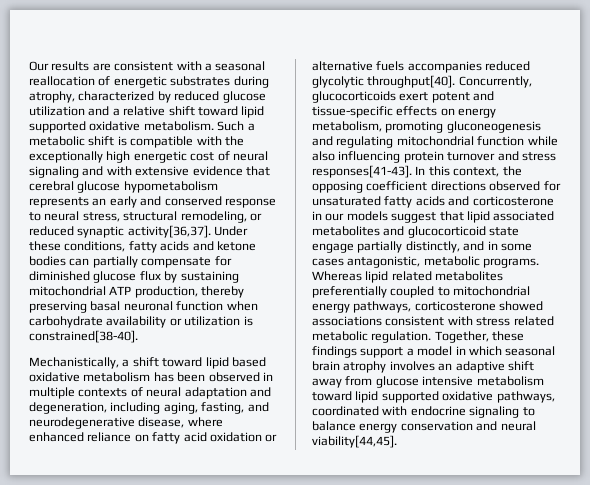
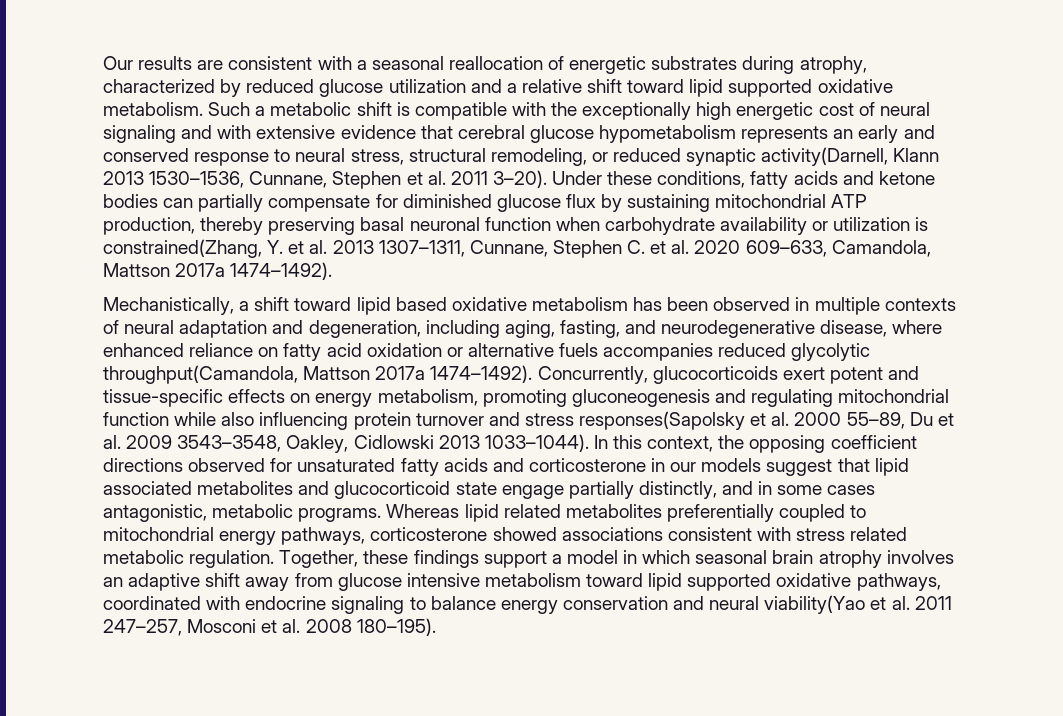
- Such a metabolic shift is compatible with the exceptionally high energetic cost of neural signaling and with extensive evidence that cerebral glucose hypometabolism represents an early and conserved response to neural stress, structural remodeling, or reduced synaptic activity[36,37].
+ Such a metabolic shift is compatible with the exceptionally high energetic cost of neural signaling and with extensive evidence that cerebral glucose hypometabolism represents an early and conserved response to neural stress, structural remodeling, or reduced synaptic activity(Darnell, Klann 2013 1530–1536, Cunnane, Stephen et al. 2011 3–20).
- Under these conditions, fatty acids and ketone bodies can partially compensate for diminished glucose flux by sustaining mitochondrial ATP production, thereby preserving basal neuronal function when carbohydrate availability or utilization is constrained[38-40].
+ Under these conditions, fatty acids and ketone bodies can partially compensate for diminished glucose flux by sustaining mitochondrial ATP production, thereby preserving basal neuronal function when carbohydrate availability or utilization is constrained(Zhang, Y. et al. 2013 1307–1311, Cunnane, Stephen C. et al. 2020 609–633, Camandola, Mattson 2017a 1474–1492).
- Mechanistically, a shift toward lipid based oxidative metabolism has been observed in multiple contexts of neural adaptation and degeneration, including aging, fasting, and neurodegenerative disease, where enhanced reliance on fatty acid oxidation or alternative fuels accompanies reduced glycolytic throughput[40].
+ Mechanistically, a shift toward lipid based oxidative metabolism has been observed in multiple contexts of neural adaptation and degeneration, including aging, fasting, and neurodegenerative disease, where enhanced reliance on fatty acid oxidation or alternative fuels accompanies reduced glycolytic throughput(Camandola, Mattson 2017a 1474–1492).
- Concurrently, glucocorticoids exert potent and tissue-specific effects on energy metabolism, promoting gluconeogenesis and regulating mitochondrial function while also influencing protein turnover and stress responses[41-43].
+ Concurrently, glucocorticoids exert potent and tissue-specific effects on energy metabolism, promoting gluconeogenesis and regulating mitochondrial function while also influencing protein turnover and stress responses(Sapolsky et al. 2000 55–89, Du et al. 2009 3543–3548, Oakley, Cidlowski 2013 1033–1044).
- Together, these findings support a model in which seasonal brain atrophy involves an adaptive shift away from glucose intensive metabolism toward lipid supported oxidative pathways, coordinated with endocrine signaling to balance energy conservation and neural viability[44,45].
+ Together, these findings support a model in which seasonal brain atrophy involves an adaptive shift away from glucose intensive metabolism toward lipid supported oxidative pathways, coordinated with endocrine signaling to balance energy conservation and neural viability(Yao et al. 2011 247–257, Mosconi et al. 2008 180–195).

